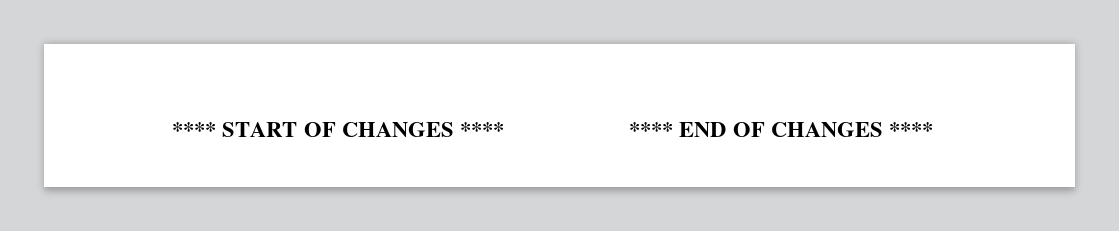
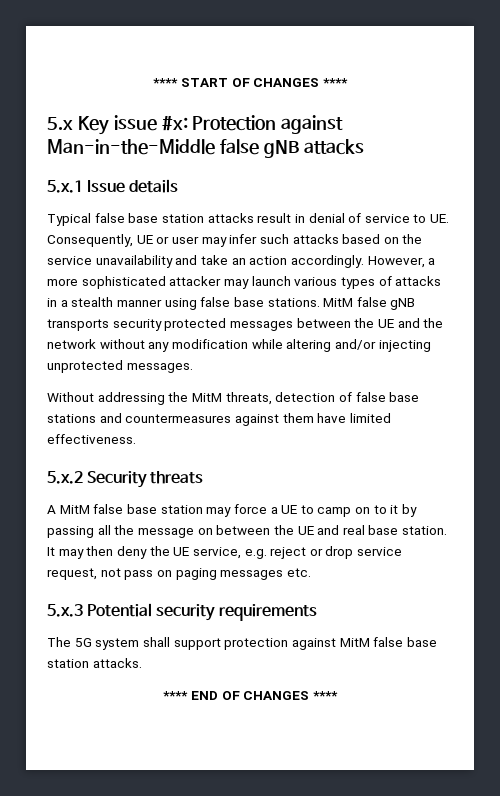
+ 5.x Key issue #x: Protection against Man-in-the-Middle false gNB attacks
+ 5.x.1 Issue details
+ Typical false base station attacks result in denial of service to UE. Consequently, UE or user may infer such attacks based on the service unavailability and take an action accordingly. However, a more sophisticated attacker may launch various types of attacks in a stealth manner using false base stations. MitM false gNB transports security protected messages between the UE and the network without any modification while altering and/or injecting unprotected messages.
+ Without addressing the MitM threats, detection of false base stations and countermeasures against them have limited effectiveness.
+ 5.x.2 Security threats
+ A MitM false base station may force a UE to camp on to it by passing all the message on between the UE and real base station. It may then deny the UE service, e.g. reject or drop service request, not pass on paging messages etc.
+ 5.x.3 Potential security requirements
+ The 5G system shall support protection against MitM false base station attacks.

